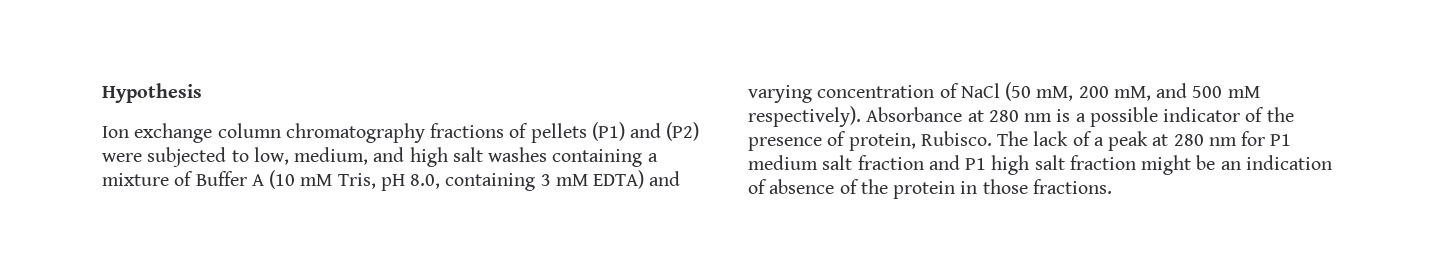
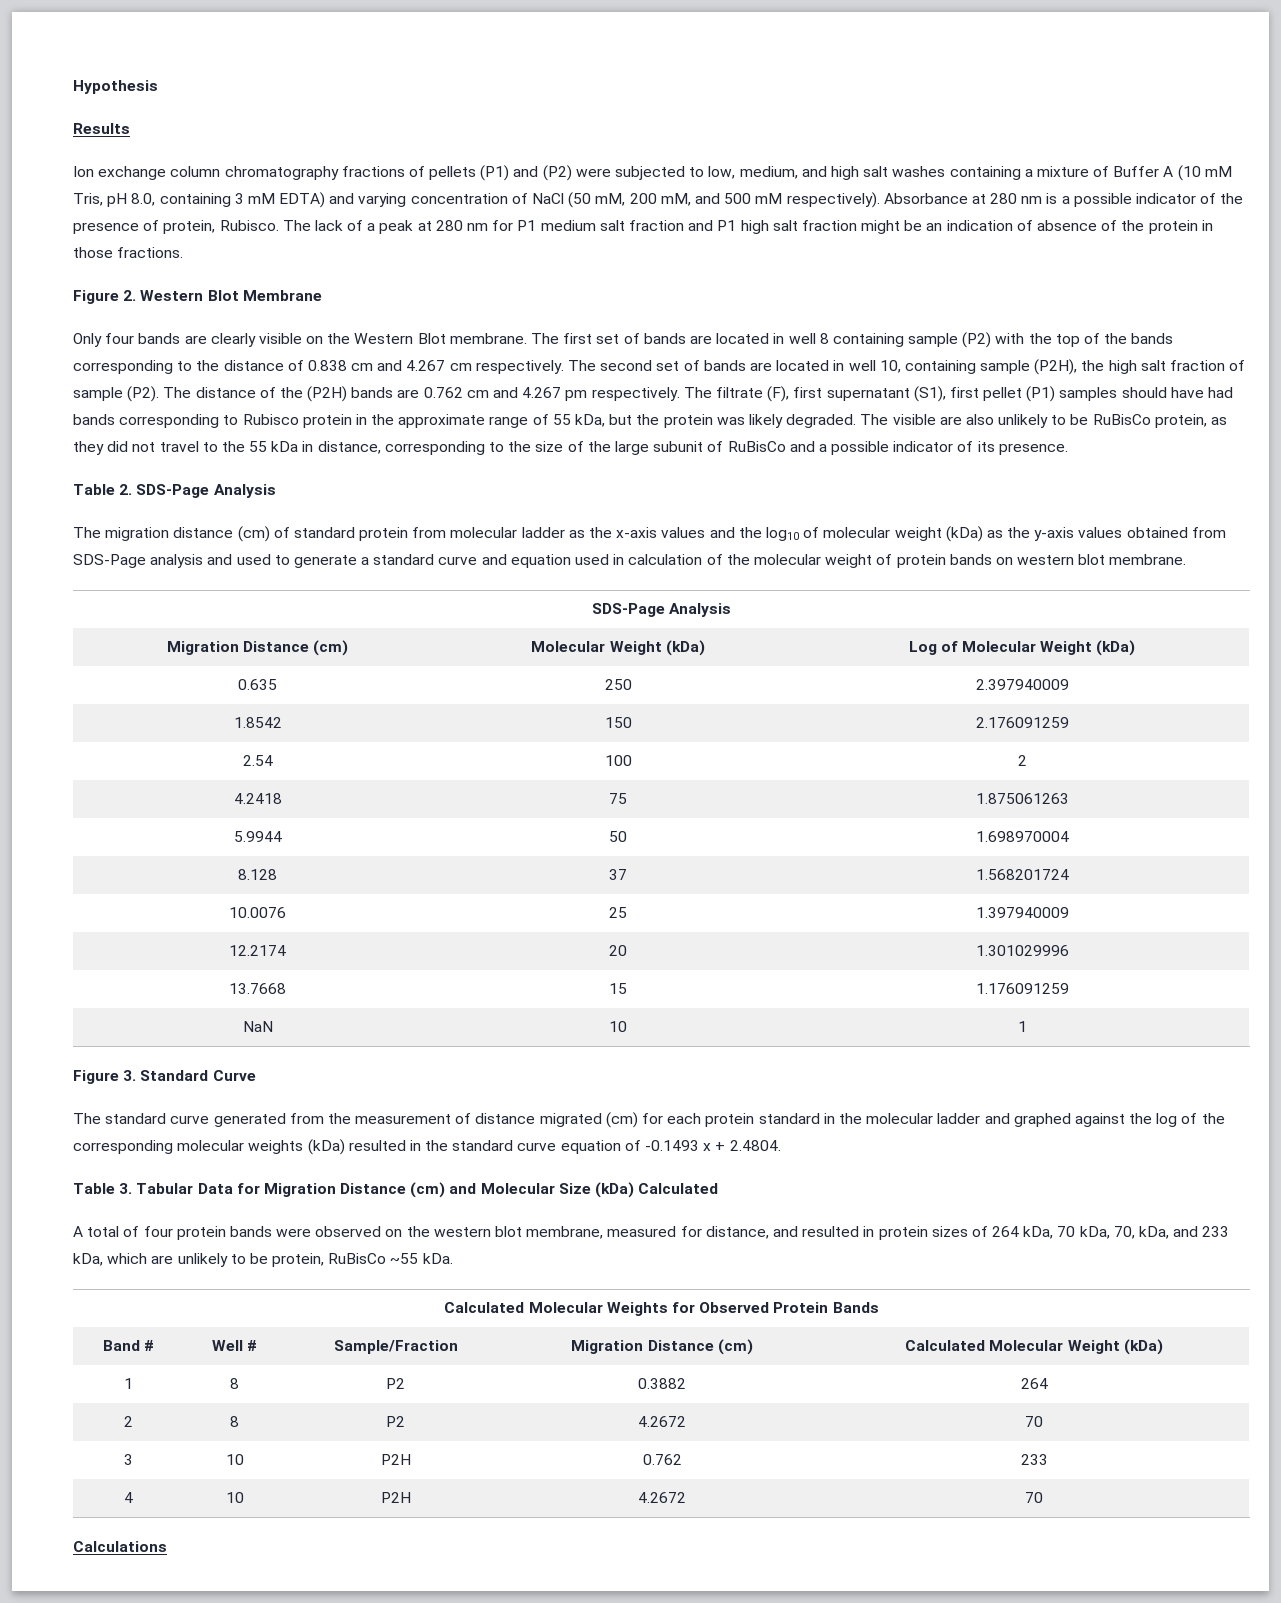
+ Results
+ Figure 2. Western Blot Membrane
+ Only four bands are clearly visible on the Western Blot membrane. The first set of bands are located in well 8 containing sample (P2) with the top of the bands corresponding to the distance of 0.838 cm and 4.267 cm respectively. The second set of bands are located in well 10, containing sample (P2H), the high salt fraction of sample (P2). The distance of the (P2H) bands are 0.762 cm and 4.267 pm respectively. The filtrate (F), first supernatant (S1), first pellet (P1) samples should have had bands corresponding to Rubisco protein in the approximate range of 55 kDa, but the protein was likely degraded. The visible are also unlikely to be RuBisCo protein, as they did not travel to the 55 kDa in distance, corresponding to the size of the large subunit of RuBisCo and a possible indicator of its presence.
+ Table 2. SDS-Page Analysis
+ The migration distance (cm) of standard protein from molecular ladder as the x-axis values and the log10 of molecular weight (kDa) as the y-axis values obtained from SDS-Page analysis and used to generate a standard curve and equation used in calculation of the molecular weight of protein bands on western blot membrane.
+ SDS-Page Analysis
+ Migration Distance (cm) | Molecular Weight (kDa) | Log of Molecular Weight (kDa)
+ 0.635 | 250 | 2.397940009
+ 1.8542 | 150 | 2.176091259
+ 2.54 | 100 | 2
+ 4.2418 | 75 | 1.875061263
+ 5.9944 | 50 | 1.698970004
+ 8.128 | 37 | 1.568201724
+ 10.0076 | 25 | 1.397940009
+ 12.2174 | 20 | 1.301029996
+ 13.7668 | 15 | 1.176091259
+ NaN | 10 | 1
+ Figure 3. Standard Curve
+ The standard curve generated from the measurement of distance migrated (cm) for each protein standard in the molecular ladder and graphed against the log of the corresponding molecular weights (kDa) resulted in the standard curve equation of -0.1493 x + 2.4804.
+ Table 3. Tabular Data for Migration Distance (cm) and Molecular Size (kDa) Calculated
+ A total of four protein bands were observed on the western blot membrane, measured for distance, and resulted in protein sizes of 264 kDa, 70 kDa, 70, kDa, and 233 kDa, which are unlikely to be protein, RuBisCo ~55 kDa.
+ Calculated Molecular Weights for Observed Protein Bands
+ Band # | Well # | Sample/Fraction | Migration Distance (cm) | Calculated Molecular Weight (kDa)
+ 1 | 8 | P2 | 0.3882 | 264
+ 2 | 8 | P2 | 4.2672 | 70
+ 3 | 10 | P2H | 0.762 | 233
+ 4 | 10 | P2H | 4.2672 | 70
+ Calculations

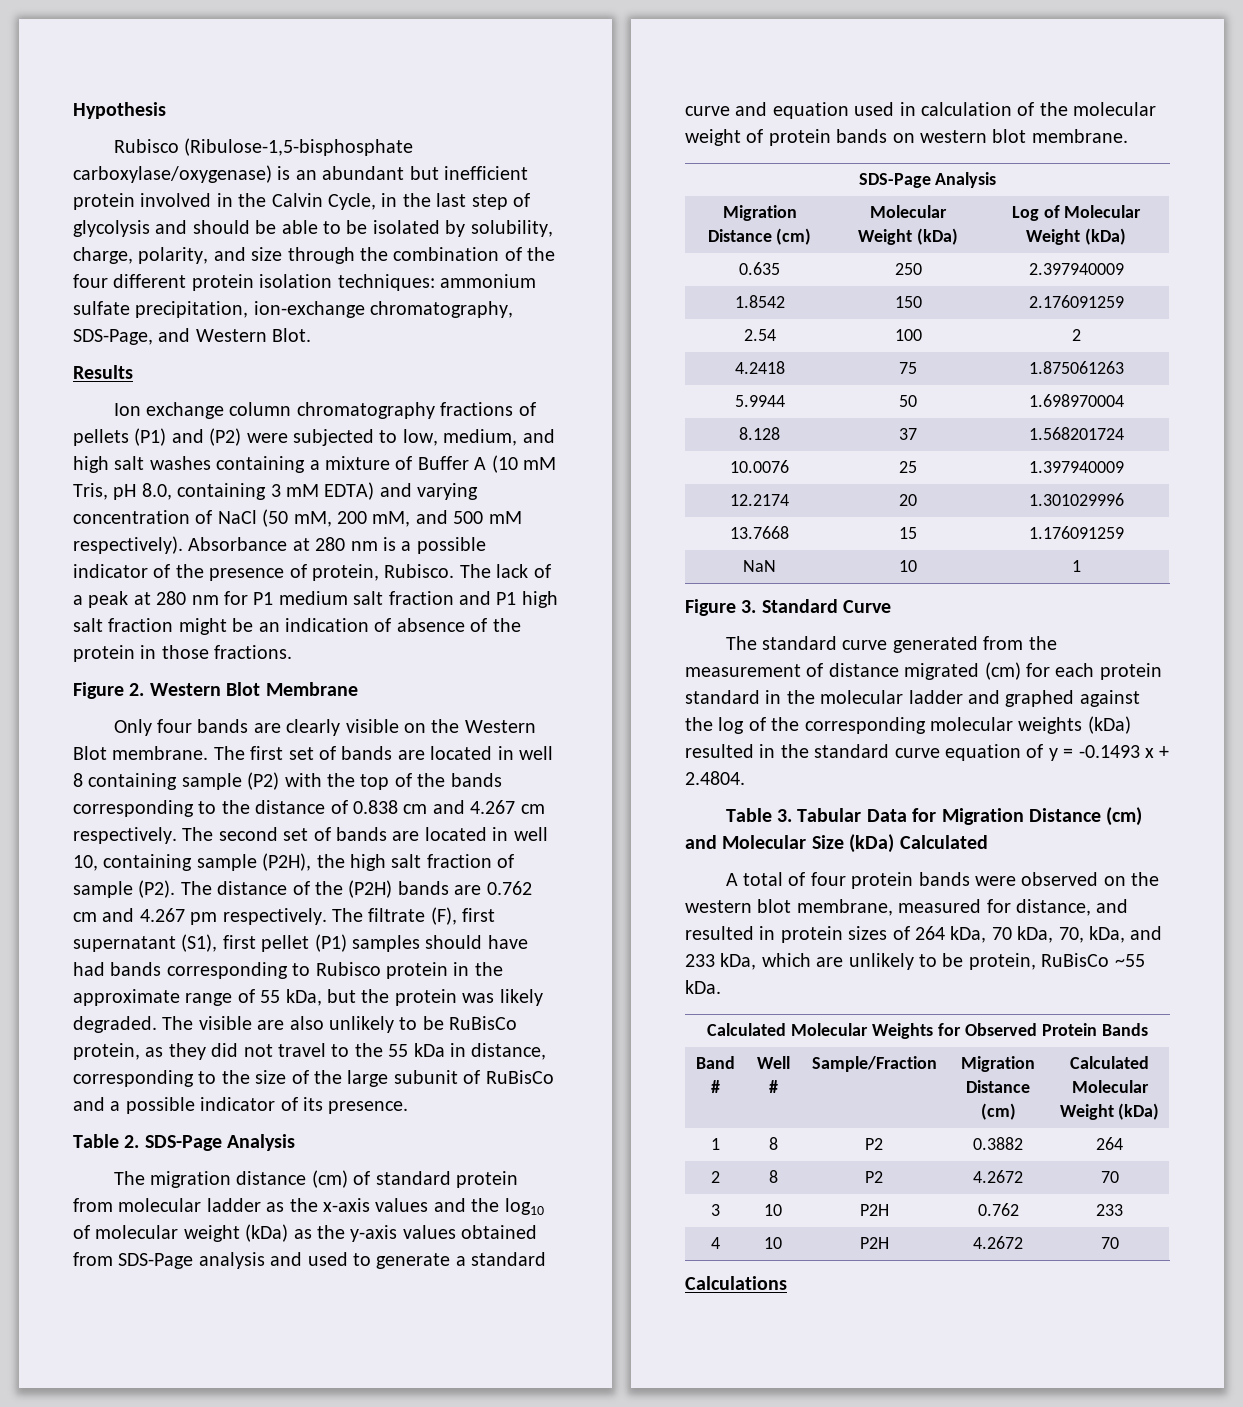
+ Rubisco (Ribulose-1,5-bisphosphate carboxylase/oxygenase) is an abundant but inefficient protein involved in the Calvin Cycle, in the last step of glycolysis and should be able to be isolated by solubility, charge, polarity, and size through the combination of the four different protein isolation techniques: ammonium sulfate precipitation, ion-exchange chromatography, SDS-Page, and Western Blot.
- The standard curve generated from the measurement of distance migrated (cm) for each protein standard in the molecular ladder and graphed against the log of the corresponding molecular weights (kDa) resulted in the standard curve equation of -0.1493 x + 2.4804.
+ The standard curve generated from the measurement of distance migrated (cm) for each protein standard in the molecular ladder and graphed against the log of the corresponding molecular weights (kDa) resulted in the standard curve equation of y = -0.1493 x + 2.4804.

